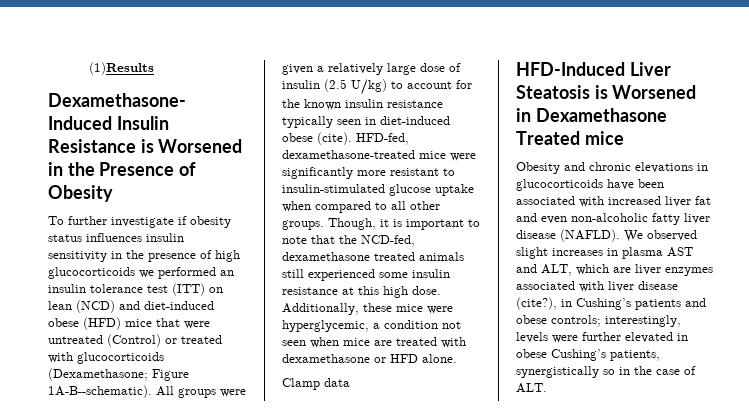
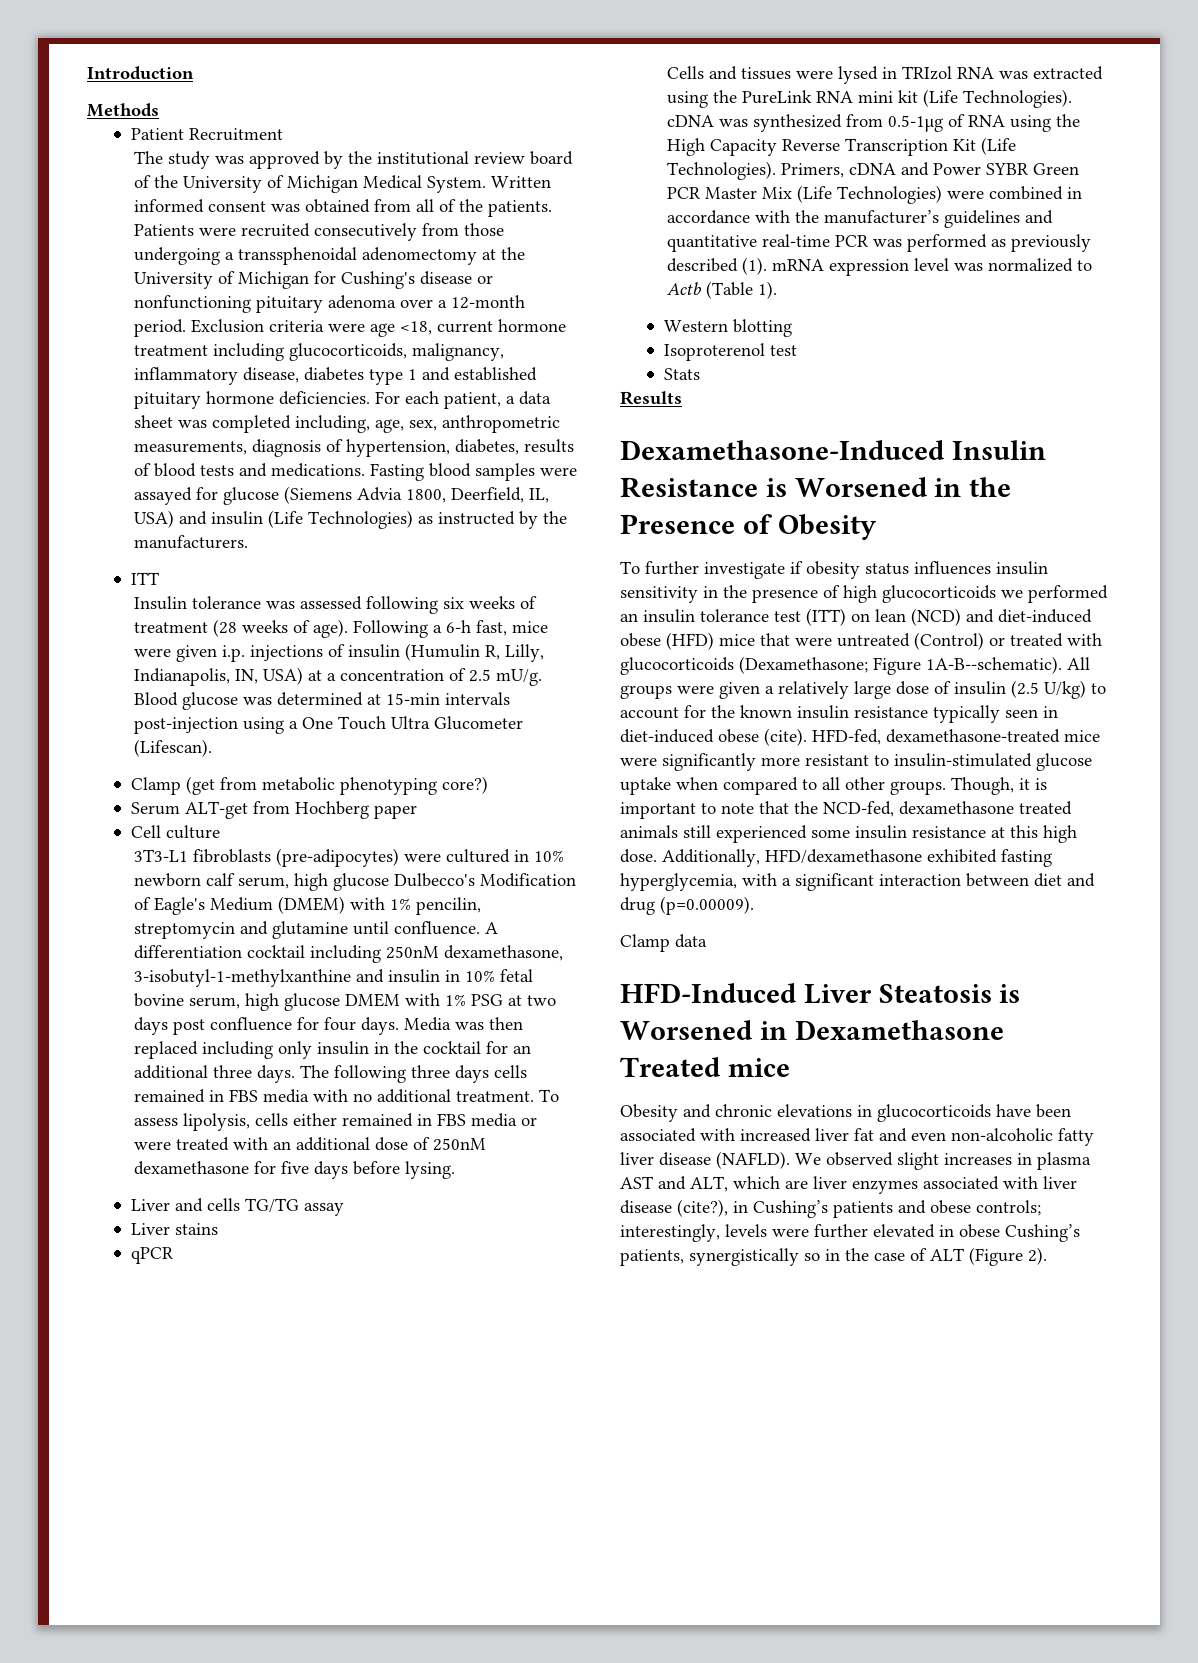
- (1)Results
+ Introduction
+ Methods
+ Patient Recruitment
+ The study was approved by the institutional review board of the University of Michigan Medical System. Written informed consent was obtained from all of the patients. Patients were recruited consecutively from those undergoing a transsphenoidal adenomectomy at the University of Michigan for Cushing's disease or nonfunctioning pituitary adenoma over a 12-month period. Exclusion criteria were age <18, current hormone treatment including glucocorticoids, malignancy, inflammatory disease, diabetes type 1 and established pituitary hormone deficiencies. For each patient, a data sheet was completed including, age, sex, anthropometric measurements, diagnosis of hypertension, diabetes, results of blood tests and medications. Fasting blood samples were assayed for glucose (Siemens Advia 1800, Deerfield, IL, USA) and insulin (Life Technologies) as instructed by the manufacturers.
+ ITT
+ Insulin tolerance was assessed following six weeks of treatment (28 weeks of age). Following a 6-h fast, mice were given i.p. injections of insulin (Humulin R, Lilly, Indianapolis, IN, USA) at a concentration of 2.5 mU/g. Blood glucose was determined at 15-min intervals post-injection using a One Touch Ultra Glucometer (Lifescan).
+ Clamp (get from metabolic phenotyping core?)
+ Serum ALT-get from Hochberg paper
+ Cell culture
+ 3T3-L1 fibroblasts (pre-adipocytes) were cultured in 10% newborn calf serum, high glucose Dulbecco's Modification of Eagle's Medium (DMEM) with 1% pencilin, streptomycin and glutamine until confluence. A differentiation cocktail including 250nM dexamethasone, 3-isobutyl-1-methylxanthine and insulin in 10% fetal bovine serum, high glucose DMEM with 1% PSG at two days post confluence for four days. Media was then replaced including only insulin in the cocktail for an additional three days. The following three days cells remained in FBS media with no additional treatment. To assess lipolysis, cells either remained in FBS media or were treated with an additional dose of 250nM dexamethasone for five days before lysing.
+ Liver and cells TG/TG assay
+ Liver stains
+ qPCR
+ Cells and tissues were lysed in TRIzol RNA was extracted using the PureLink RNA mini kit (Life Technologies). cDNA was synthesized from 0.5-1μg of RNA using the High Capacity Reverse Transcription Kit (Life Technologies). Primers, cDNA and Power SYBR Green PCR Master Mix (Life Technologies) were combined in accordance with the manufacturer’s guidelines and quantitative real-time PCR was performed as previously described (1). mRNA expression level was normalized to Actb (Table 1).
+ Western blotting
+ Isoproterenol test
+ Stats
+ Results
- Additionally, these mice were hyperglycemic, a condition not seen when mice are treated with dexamethasone or HFD alone.
+ Additionally, HFD/dexamethasone exhibited fasting hyperglycemia, with a significant interaction between diet and drug (p=0.00009).
- We observed slight increases in plasma AST and ALT, which are liver enzymes associated with liver disease (cite?), in Cushing’s patients and obese controls; interestingly, levels were further elevated in obese Cushing’s patients, synergistically so in the case of ALT.
+ We observed slight increases in plasma AST and ALT, which are liver enzymes associated with liver disease (cite?), in Cushing’s patients and obese controls; interestingly, levels were further elevated in obese Cushing’s patients, synergistically so in the case of ALT (Figure 2).

